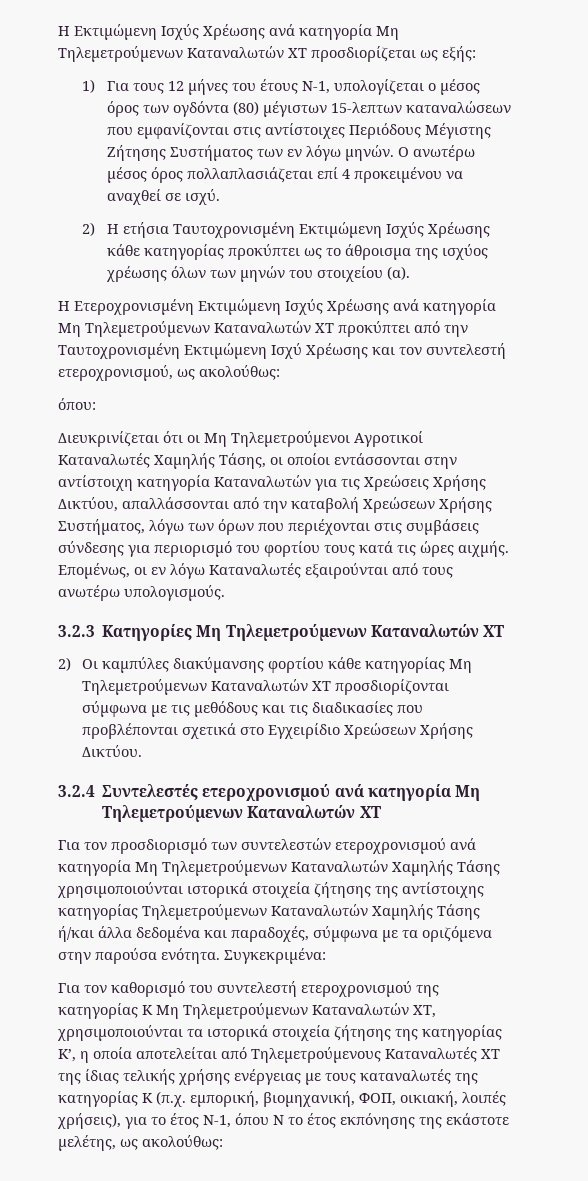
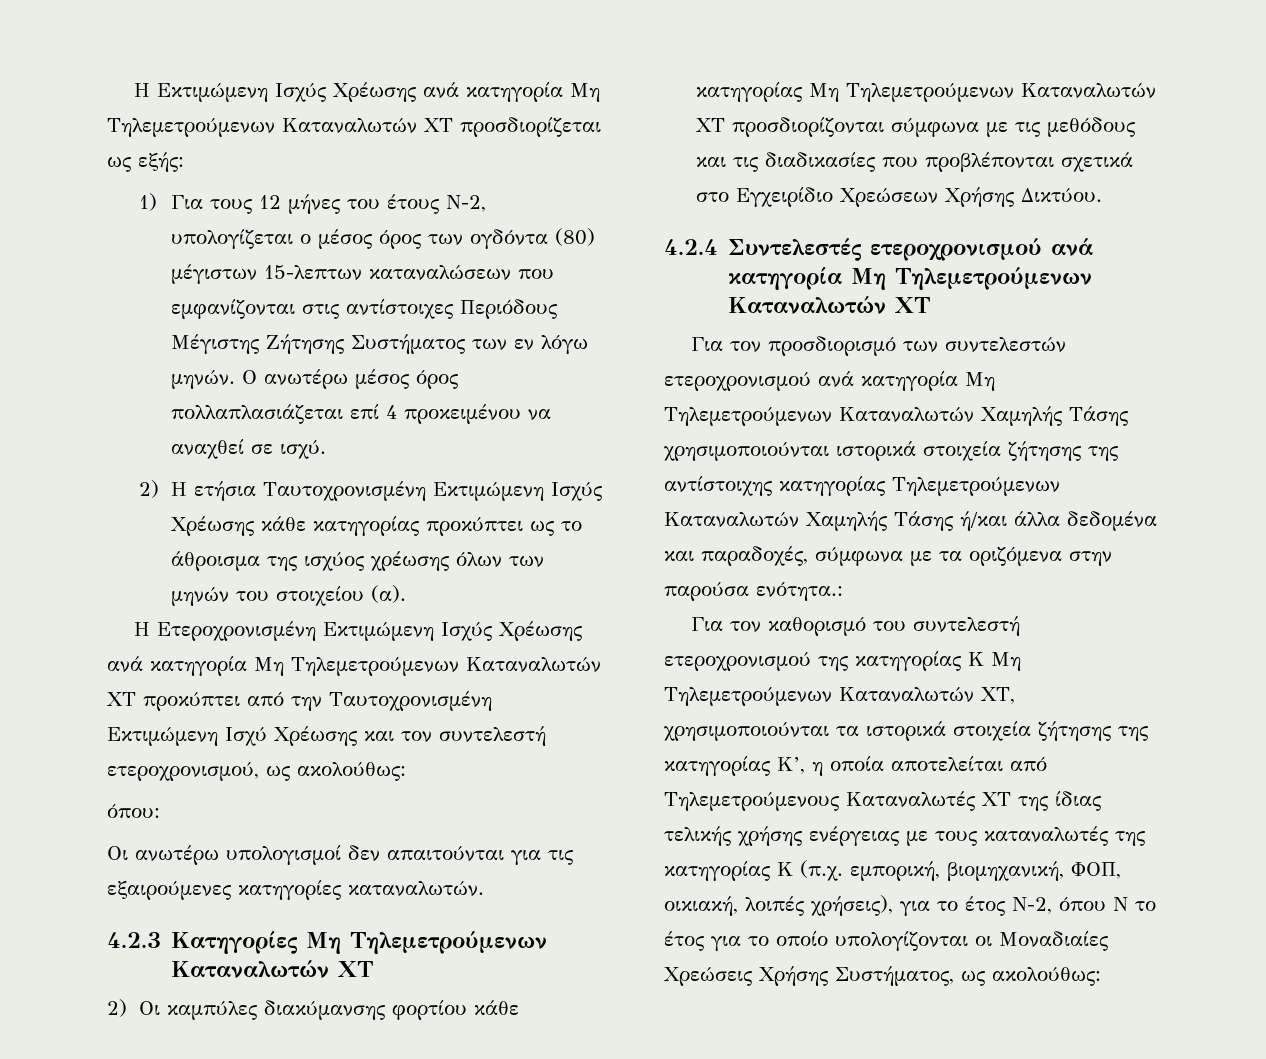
- 1) Για τους 12 μήνες του έτους Ν-1, υπολογίζεται ο μέσος όρος των ογδόντα (80) μέγιστων 15-λεπτων καταναλώσεων που εμφανίζονται στις αντίστοιχες Περιόδους Μέγιστης Ζήτησης Συστήματος των εν λόγω μηνών.
+ 1) Για τους 12 μήνες του έτους Ν-2, υπολογίζεται ο μέσος όρος των ογδόντα (80) μέγιστων 15-λεπτων καταναλώσεων που εμφανίζονται στις αντίστοιχες Περιόδους Μέγιστης Ζήτησης Συστήματος των εν λόγω μηνών.
- Διευκρινίζεται ότι οι Μη Τηλεμετρούμενοι Αγροτικοί Καταναλωτές Χαμηλής Τάσης, οι οποίοι εντάσσονται στην αντίστοιχη κατηγορία Καταναλωτών για τις Χρεώσεις Χρήσης Δικτύου, απαλλάσσονται από την καταβολή Χρεώσεων Χρήσης Συστήματος, λόγω των όρων που περιέχονται στις συμβάσεις σύνδεσης για περιορισμό του φορτίου τους κατά τις ώρες αιχμής. Επομένως, οι εν λόγω Καταναλωτές εξαιρούνται από τους ανωτέρω υπολογισμούς.
- 3.2.3 Κατηγορίες Μη Τηλεμετρούμενων Καταναλωτών ΧΤ
+ Οι ανωτέρω υπολογισμοί δεν απαιτούνται για τις εξαιρούμενες κατηγορίες καταναλωτών.
+ 4.2.3 Κατηγορίες Μη Τηλεμετρούμενων Καταναλωτών ΧΤ
- 3.2.4 Συντελεστές ετεροχρονισμού ανά κατηγορία Μη Τηλεμετρούμενων Καταναλωτών ΧΤ
+ 4.2.4 Συντελεστές ετεροχρονισμού ανά κατηγορία Μη Τηλεμετρούμενων Καταναλωτών ΧΤ
- Για τον προσδιορισμό των συντελεστών ετεροχρονισμού ανά κατηγορία Μη Τηλεμετρούμενων Καταναλωτών Χαμηλής Τάσης χρησιμοποιούνται ιστορικά στοιχεία ζήτησης της αντίστοιχης κατηγορίας Τηλεμετρούμενων Καταναλωτών Χαμηλής Τάσης ή/και άλλα δεδομένα και παραδοχές, σύμφωνα με τα οριζόμενα στην παρούσα ενότητα. Συγκεκριμένα:
+ Για τον προσδιορισμό των συντελεστών ετεροχρονισμού ανά κατηγορία Μη Τηλεμετρούμενων Καταναλωτών Χαμηλής Τάσης χρησιμοποιούνται ιστορικά στοιχεία ζήτησης της αντίστοιχης κατηγορίας Τηλεμετρούμενων Καταναλωτών Χαμηλής Τάσης ή/και άλλα δεδομένα και παραδοχές, σύμφωνα με τα οριζόμενα στην παρούσα ενότητα.:
- Για τον καθορισμό του συντελεστή ετεροχρονισμού της κατηγορίας Κ Μη Τηλεμετρούμενων Καταναλωτών ΧΤ, χρησιμοποιούνται τα ιστορικά στοιχεία ζήτησης της κατηγορίας Κ’, η οποία αποτελείται από Τηλεμετρούμενους Καταναλωτές ΧΤ της ίδιας τελικής χρήσης ενέργειας με τους καταναλωτές της κατηγορίας Κ (π.χ. εμπορική, βιομηχανική, ΦΟΠ, οικιακή, λοιπές χρήσεις), για το έτος Ν-1, όπου Ν το έτος εκπόνησης της εκάστοτε μελέτης, ως ακολούθως:
+ Για τον καθορισμό του συντελεστή ετεροχρονισμού της κατηγορίας Κ Μη Τηλεμετρούμενων Καταναλωτών ΧΤ, χρησιμοποιούνται τα ιστορικά στοιχεία ζήτησης της κατηγορίας Κ’, η οποία αποτελείται από Τηλεμετρούμενους Καταναλωτές ΧΤ της ίδιας τελικής χρήσης ενέργειας με τους καταναλωτές της κατηγορίας Κ (π.χ. εμπορική, βιομηχανική, ΦΟΠ, οικιακή, λοιπές χρήσεις), για το έτος Ν-2, όπου Ν το έτος για το οποίο υπολογίζονται οι Μοναδιαίες Χρεώσεις Χρήσης Συστήματος, ως ακολούθως:

